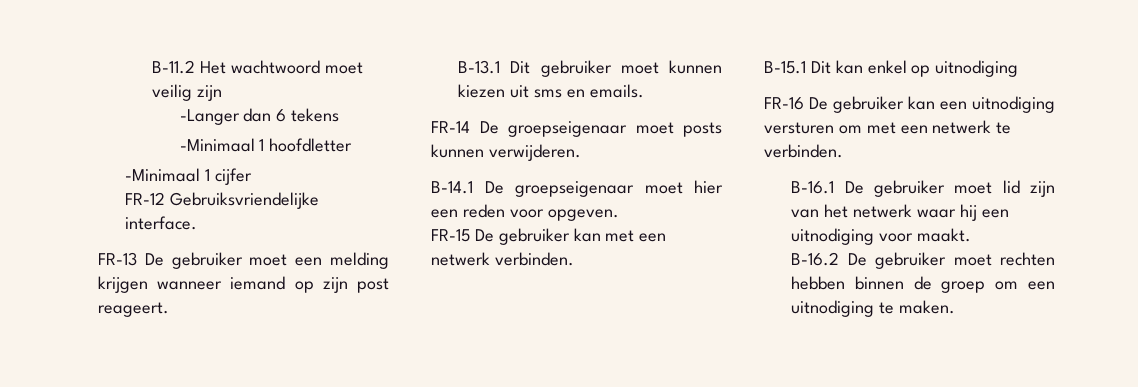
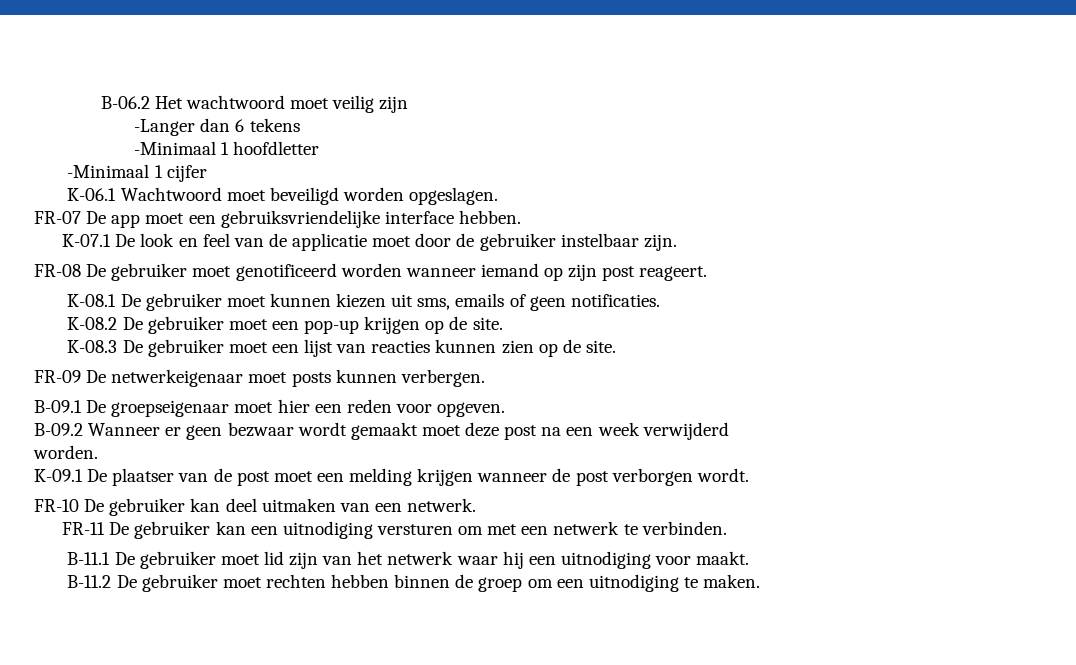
- B-11.2 Het wachtwoord moet veilig zijn
+ B-06.2 Het wachtwoord moet veilig zijn
- FR-12 Gebruiksvriendelijke interface.
- FR-13 De gebruiker moet een melding krijgen wanneer iemand op zijn post reageert.
+ K-06.1 Wachtwoord moet beveiligd worden opgeslagen.
+ FR-07 De app moet een gebruiksvriendelijke interface hebben.
+ K-07.1 De look en feel van de applicatie moet door de gebruiker instelbaar zijn.
+ FR-08 De gebruiker moet genotificeerd worden wanneer iemand op zijn post reageert.
- B-13.1 Dit gebruiker moet kunnen kiezen uit sms en emails.
- FR-14 De groepseigenaar moet posts kunnen verwijderen.
- B-14.1 De groepseigenaar moet hier een reden voor opgeven.
+ K-08.1 De gebruiker moet kunnen kiezen uit sms, emails of geen notificaties.
+ K-08.2 De gebruiker moet een pop-up krijgen op de site.
+ K-08.3 De gebruiker moet een lijst van reacties kunnen zien op de site.
+ FR-09 De netwerkeigenaar moet posts kunnen verbergen.
+ B-09.1 De groepseigenaar moet hier een reden voor opgeven.
- FR-15 De gebruiker kan met een netwerk verbinden.
- B-15.1 Dit kan enkel op uitnodiging
- FR-16 De gebruiker kan een uitnodiging versturen om met een netwerk te verbinden.
+ B-09.2 Wanneer er geen bezwaar wordt gemaakt moet deze post na een week verwijderd
+ worden.
+ K-09.1 De plaatser van de post moet een melding krijgen wanneer de post verborgen wordt.
+ FR-10 De gebruiker kan deel uitmaken van een netwerk.
+ FR-11 De gebruiker kan een uitnodiging versturen om met een netwerk te verbinden.
- B-16.1 De gebruiker moet lid zijn van het netwerk waar hij een uitnodiging voor maakt.
+ B-11.1 De gebruiker moet lid zijn van het netwerk waar hij een uitnodiging voor maakt.
- B-16.2 De gebruiker moet rechten hebben binnen de groep om een uitnodiging te maken.
+ B-11.2 De gebruiker moet rechten hebben binnen de groep om een uitnodiging te maken.

